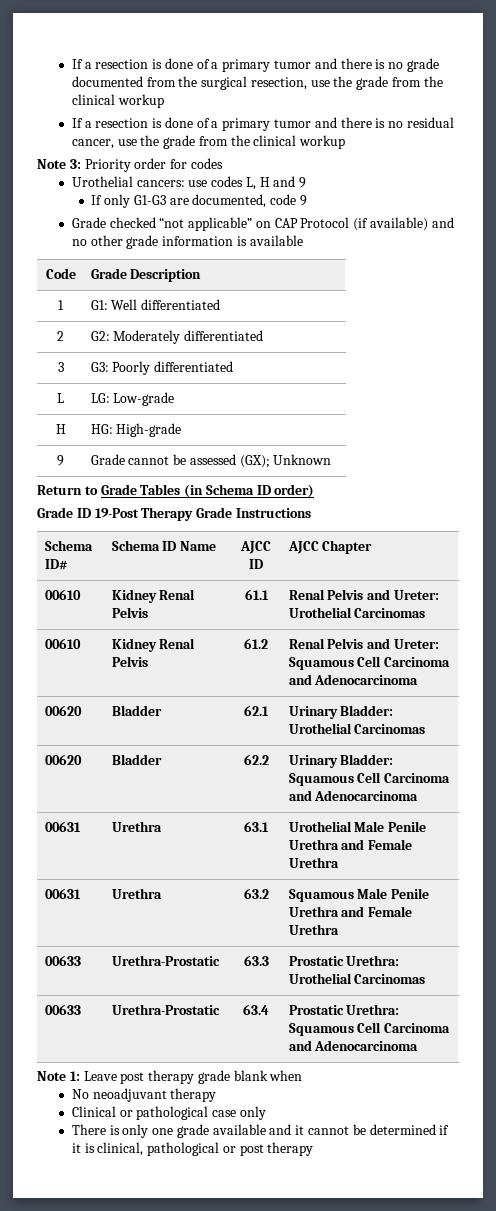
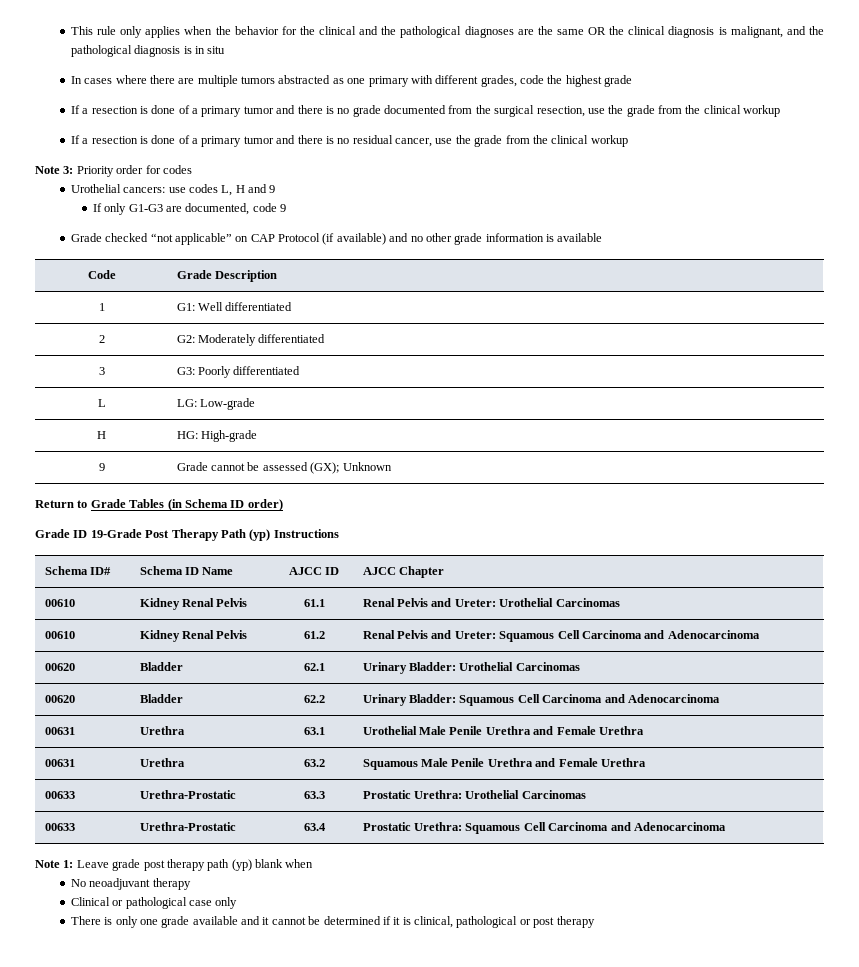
+ This rule only applies when the behavior for the clinical and the pathological diagnoses are the same OR the clinical diagnosis is malignant, and the pathological diagnosis is in situ
+ In cases where there are multiple tumors abstracted as one primary with different grades, code the highest grade
- Grade ID 19-Post Therapy Grade Instructions
+ Grade ID 19-Grade Post Therapy Path (yp) Instructions
- Note 1: Leave post therapy grade blank when
+ Note 1: Leave grade post therapy path (yp) blank when

